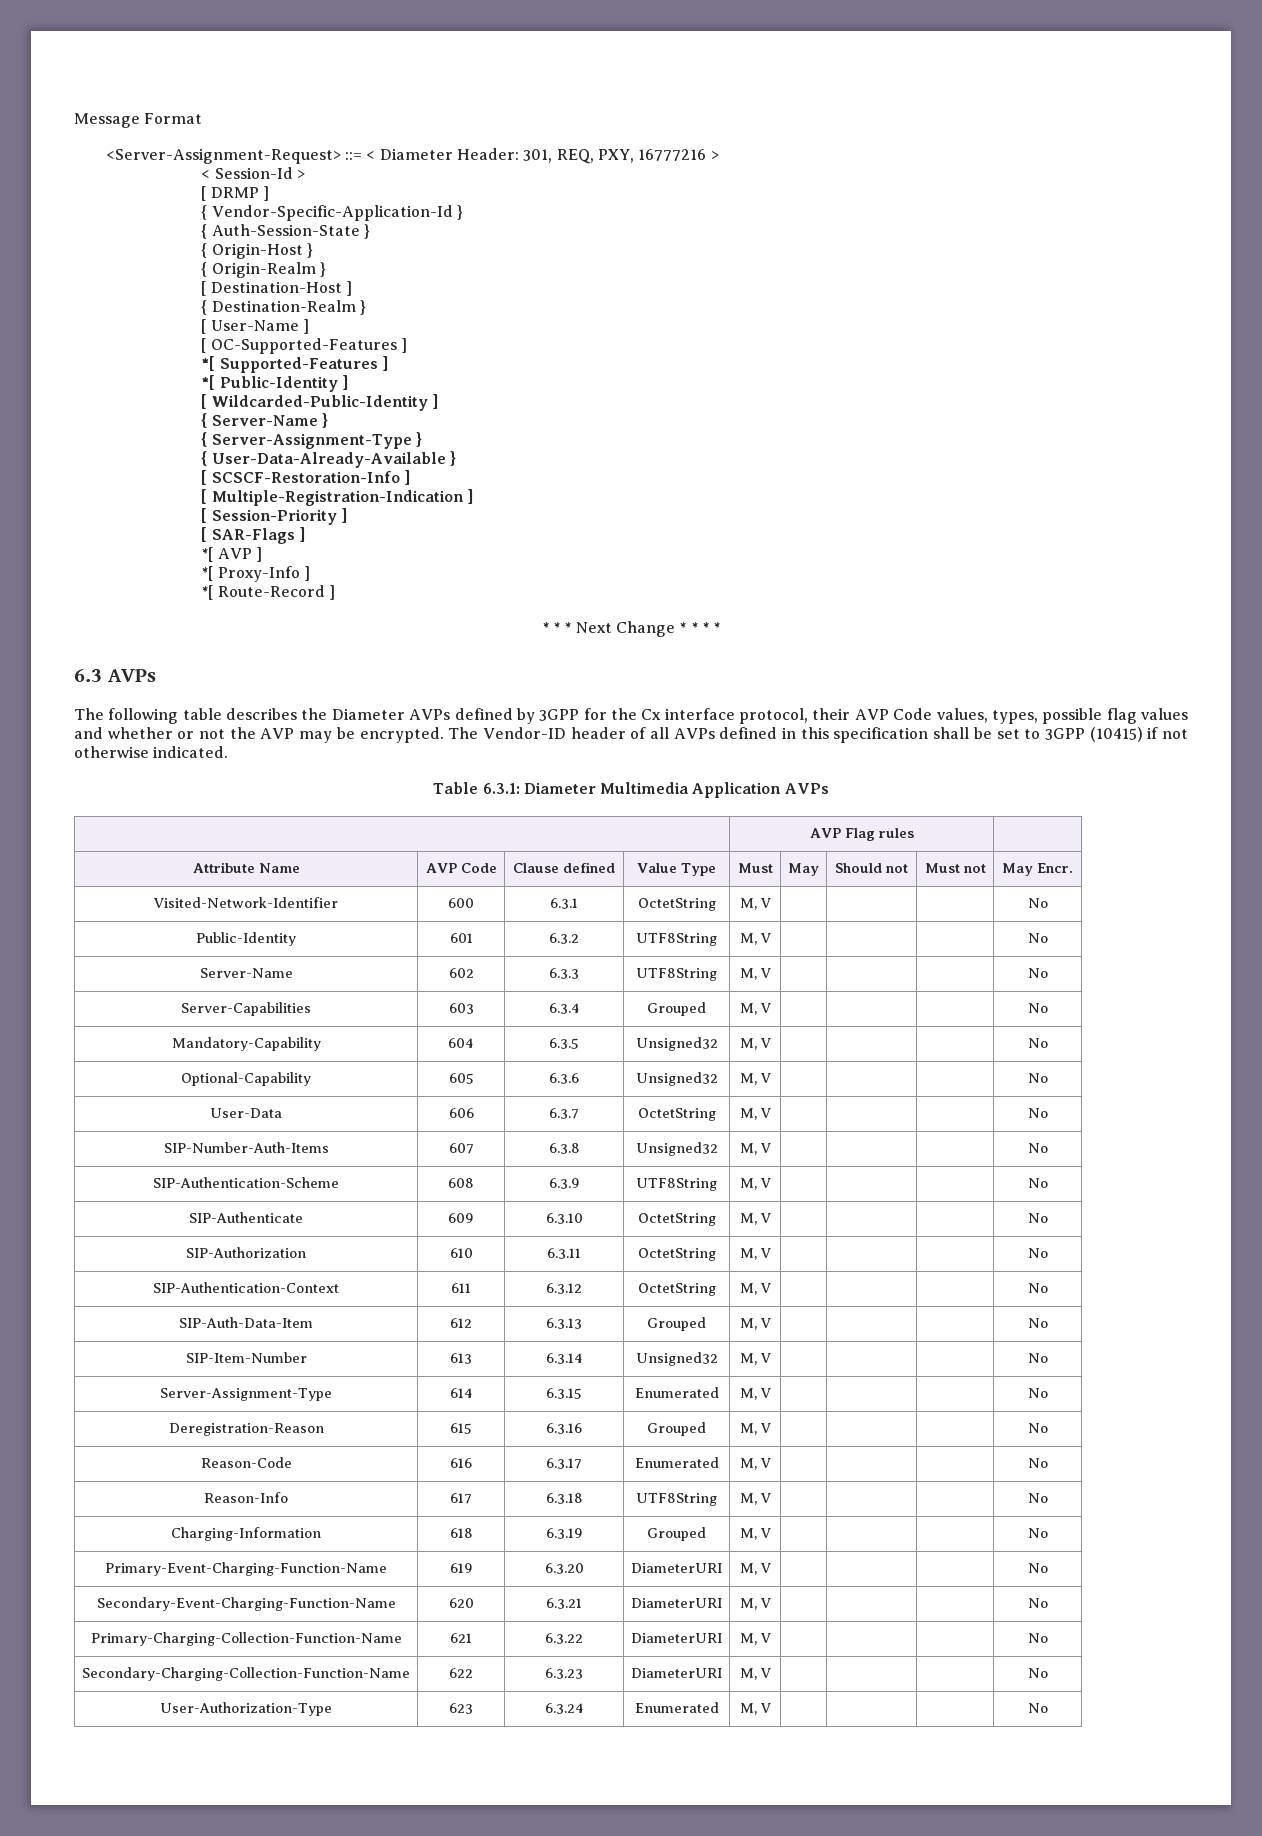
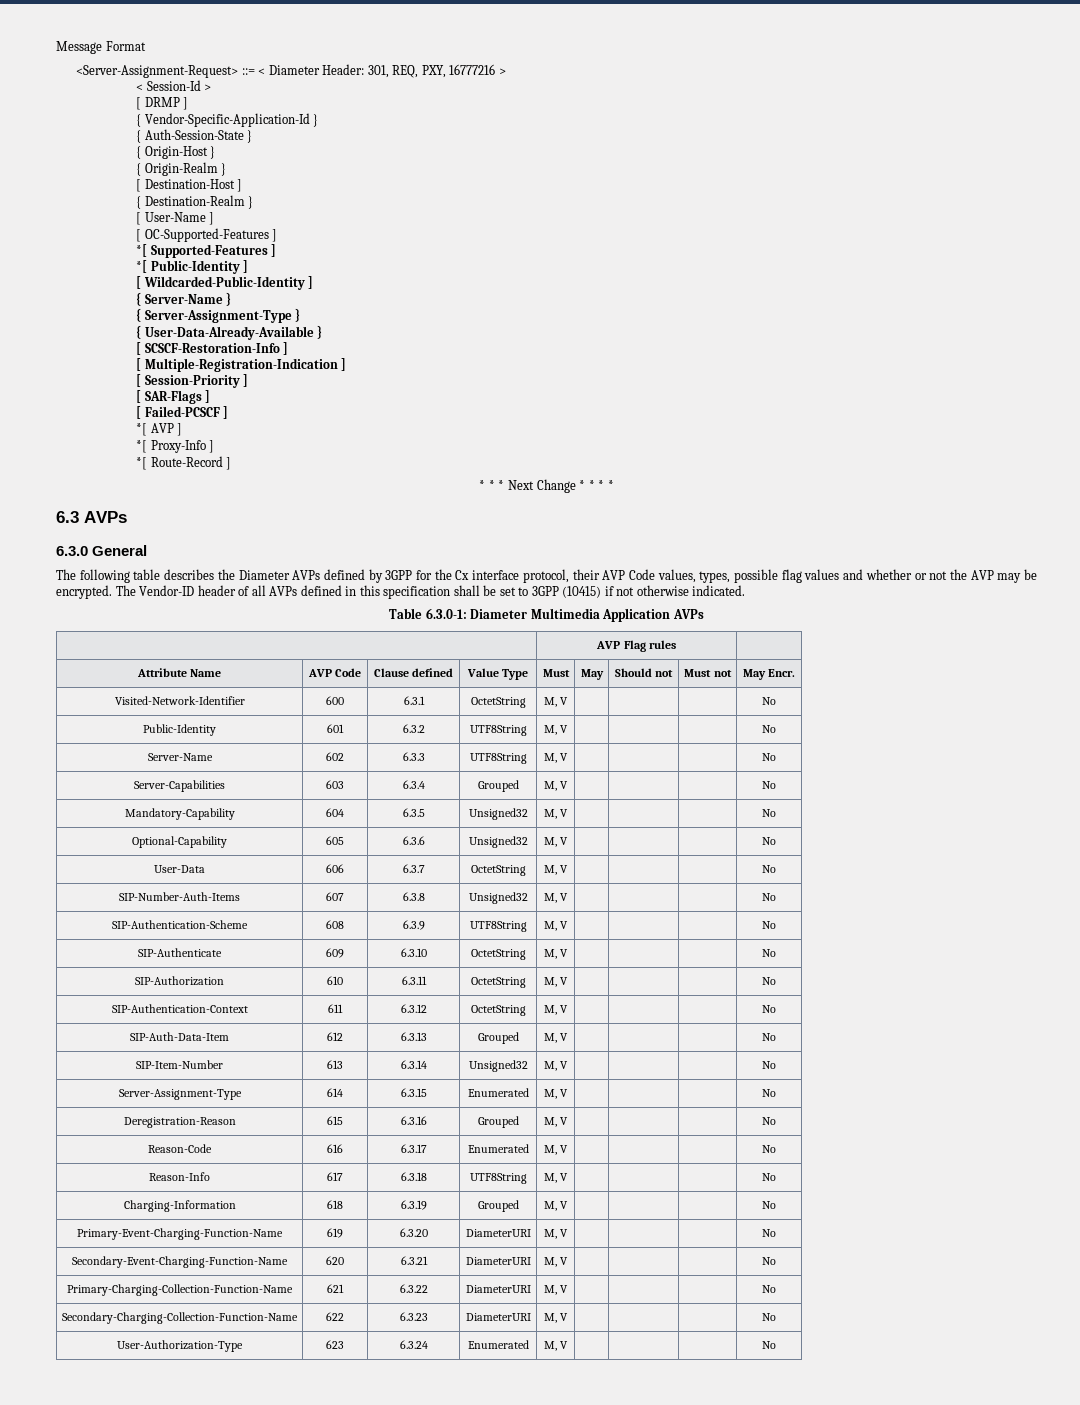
+ [ Failed-PCSCF ]
+ 6.3.0 General
- Table 6.3.1: Diameter Multimedia Application AVPs
+ Table 6.3.0-1: Diameter Multimedia Application AVPs

